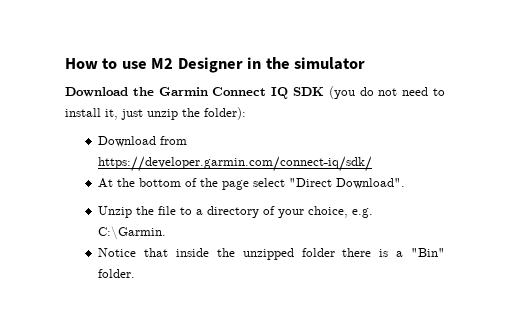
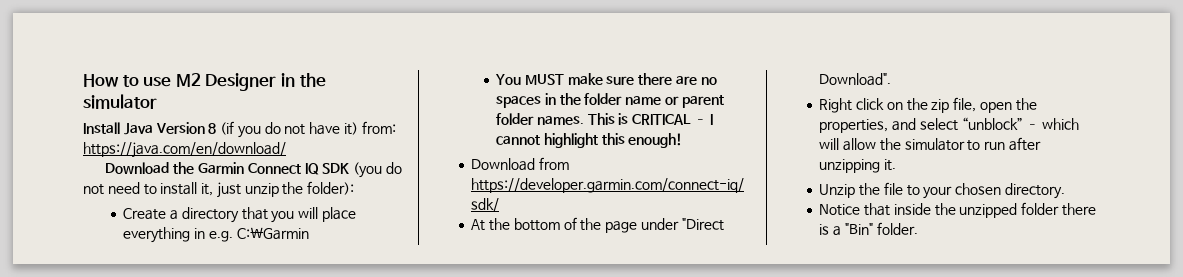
+ Install Java Version 8 (if you do not have it) from: https://java.com/en/download/
+ Create a directory that you will place everything in e.g. C:\Garmin
+ You MUST make sure there are no spaces in the folder name or parent folder names. This is CRITICAL – I cannot highlight this enough!
- At the bottom of the page select "Direct Download".
+ At the bottom of the page under "Direct Download".
- Unzip the file to a directory of your choice, e.g. C:\Garmin.
+ Right click on the zip file, open the properties, and select “unblock” – which will allow the simulator to run after unzipping it.
+ Unzip the file to your chosen directory.

